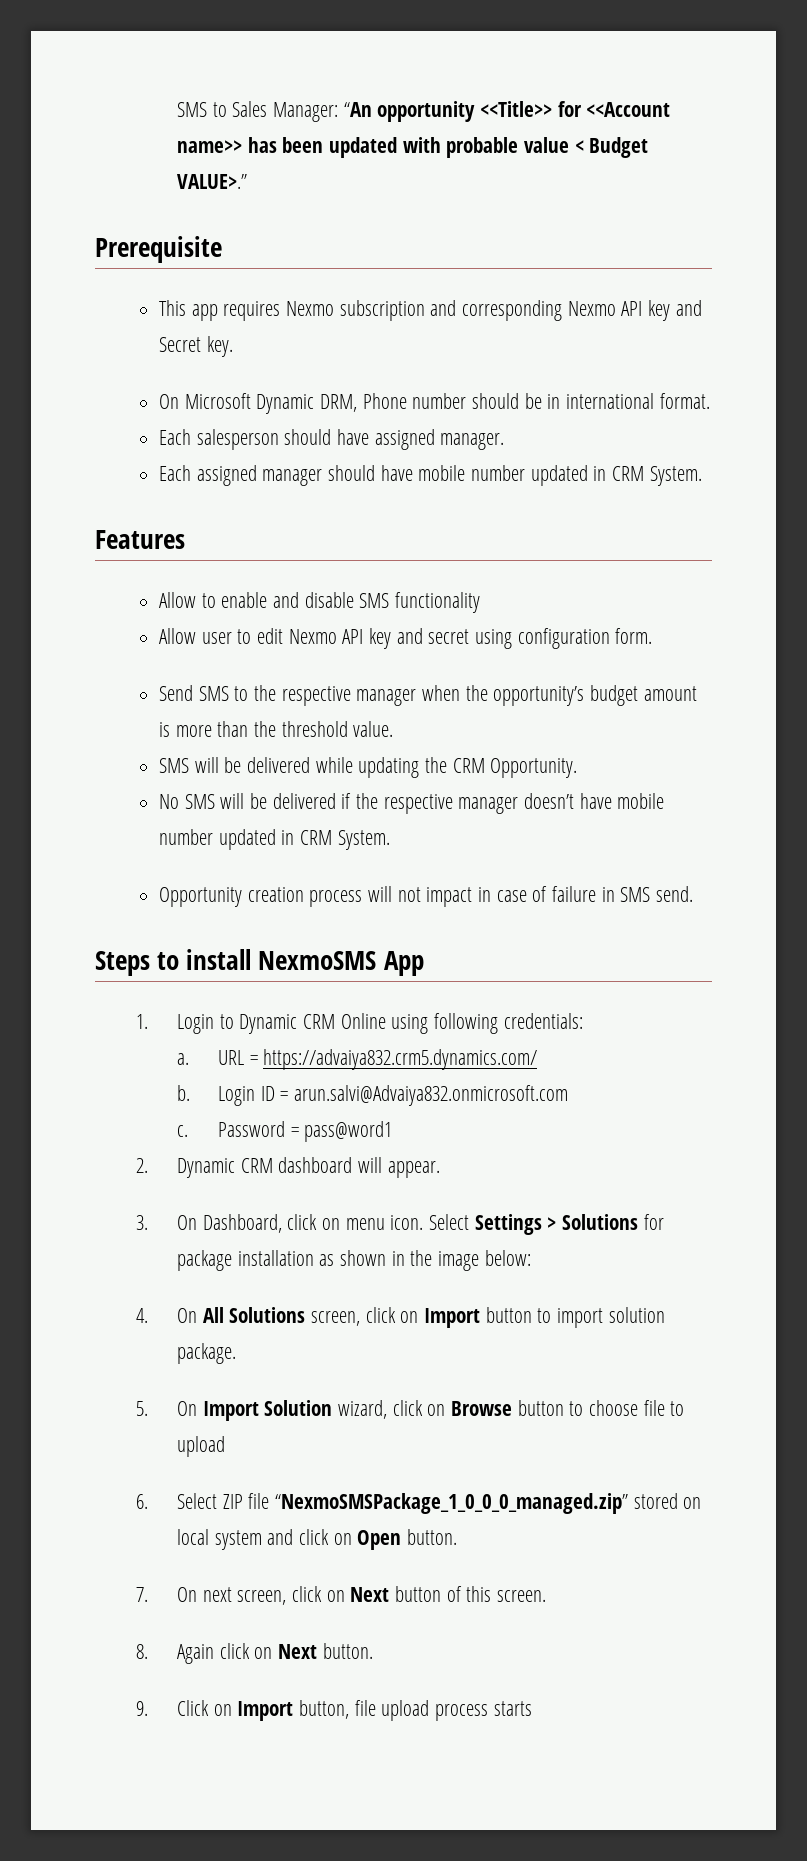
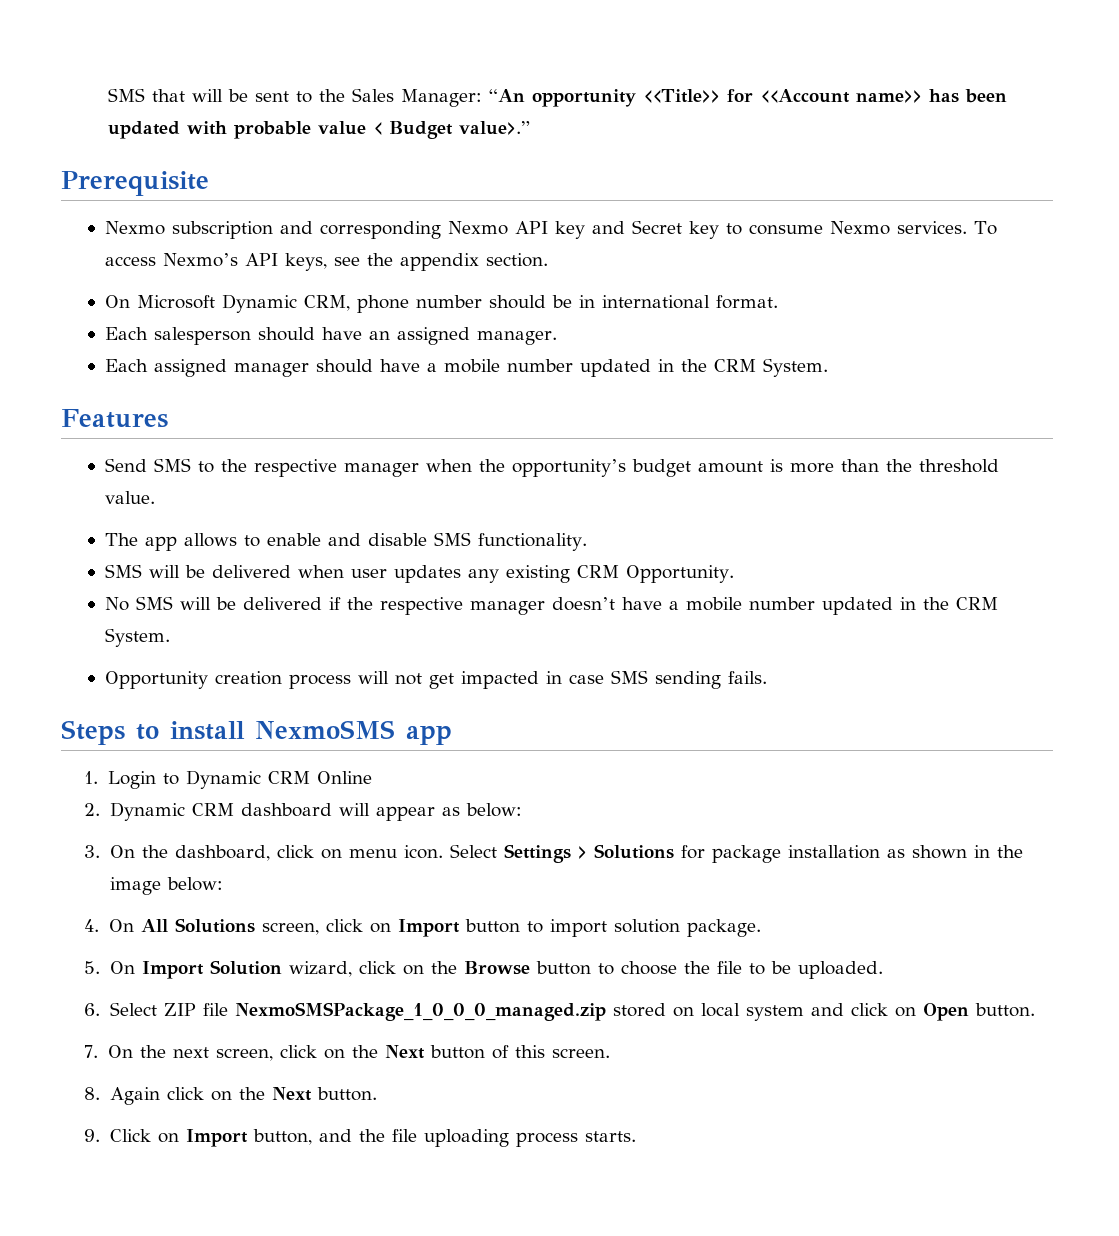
- SMS to Sales Manager: “An opportunity <<Title>> for <<Account name>> has been updated with probable value < Budget VALUE>.”
+ SMS that will be sent to the Sales Manager: “An opportunity <<Title>> for <<Account name>> has been updated with probable value < Budget value>.”
- This app requires Nexmo subscription and corresponding Nexmo API key and Secret key.
+ Nexmo subscription and corresponding Nexmo API key and Secret key to consume Nexmo services. To access Nexmo’s API keys, see the appendix section.
- On Microsoft Dynamic DRM, Phone number should be in international format.
+ On Microsoft Dynamic CRM, phone number should be in international format.
- Each salesperson should have assigned manager.
+ Each salesperson should have an assigned manager.
- Each assigned manager should have mobile number updated in CRM System.
+ Each assigned manager should have a mobile number updated in the CRM System.
- Allow to enable and disable SMS functionality
- Allow user to edit Nexmo API key and secret using configuration form.
- SMS will be delivered while updating the CRM Opportunity.
+ The app allows to enable and disable SMS functionality.
+ SMS will be delivered when user updates any existing CRM Opportunity.
- No SMS will be delivered if the respective manager doesn’t have mobile number updated in CRM System.
+ No SMS will be delivered if the respective manager doesn’t have a mobile number updated in the CRM System.
- Opportunity creation process will not impact in case of failure in SMS send.
+ Opportunity creation process will not get impacted in case SMS sending fails.
- Steps to install NexmoSMS App
+ Steps to install NexmoSMS app
- 1. Login to Dynamic CRM Online using following credentials:
- a. URL = https://advaiya832.crm5.dynamics.com/
- b. Login ID = arun.salvi@Advaiya832.onmicrosoft.com
- c. Password = pass@word1
+ 1. Login to Dynamic CRM Online
- 2. Dynamic CRM dashboard will appear.
+ 2. Dynamic CRM dashboard will appear as below:
- 3. On Dashboard, click on menu icon.
+ 3. On the dashboard, click on menu icon.
- 5. On Import Solution wizard, click on Browse button to choose file to upload
+ 5. On Import Solution wizard, click on the Browse button to choose the file to be uploaded.
- 6. Select ZIP file “NexmoSMSPackage_1_0_0_0_managed.zip” stored on local system and click on Open button.
+ 6. Select ZIP file NexmoSMSPackage_1_0_0_0_managed.zip stored on local system and click on Open button.
- 7. On next screen, click on Next button of this screen.
+ 7. On the next screen, click on the Next button of this screen.
- 8. Again click on Next button.
+ 8. Again click on the Next button.
- 9. Click on Import button, file upload process starts
+ 9. Click on Import button, and the file uploading process starts.

